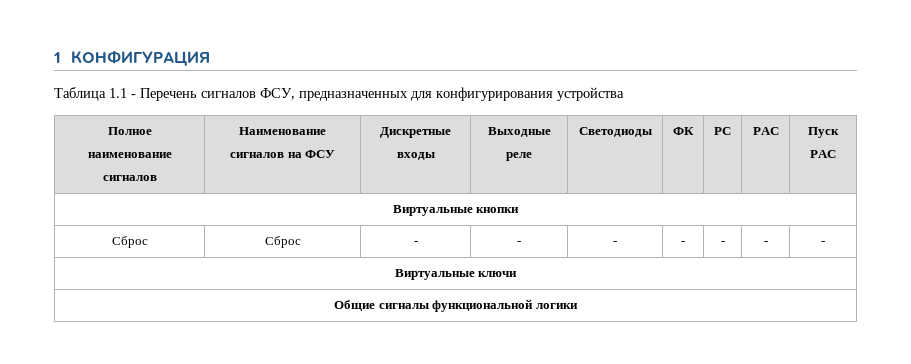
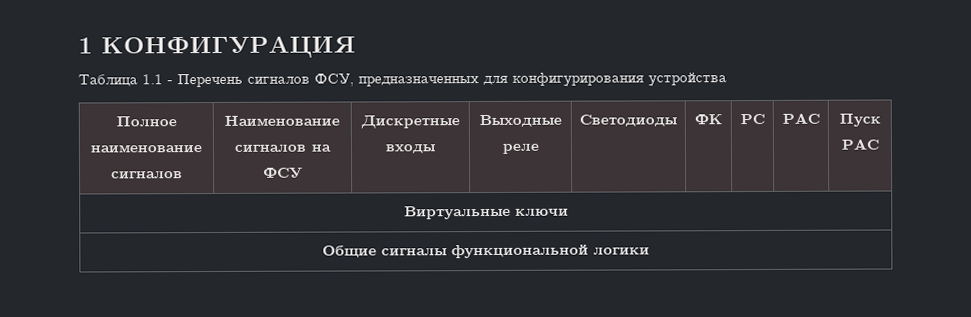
- Виртуальные кнопки
- Сброс | Сброс | - | - | - | - | - | - | -

